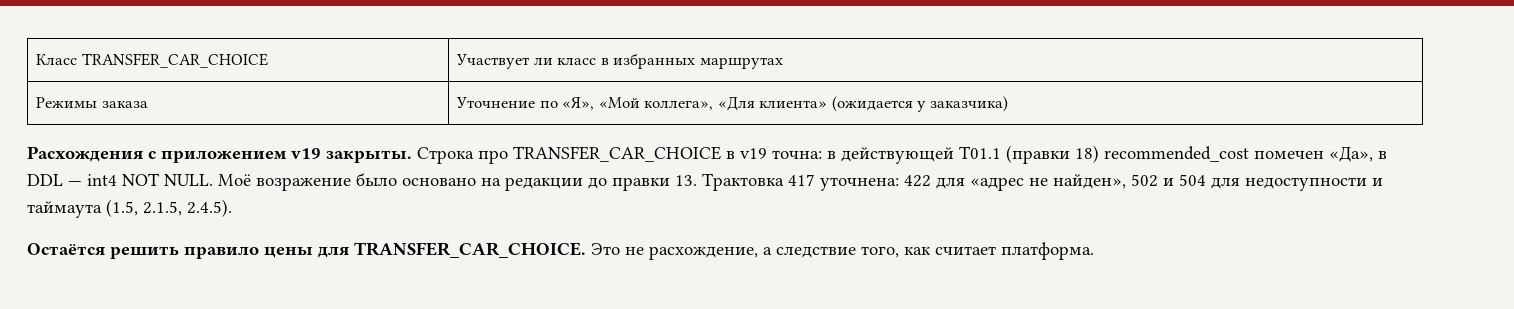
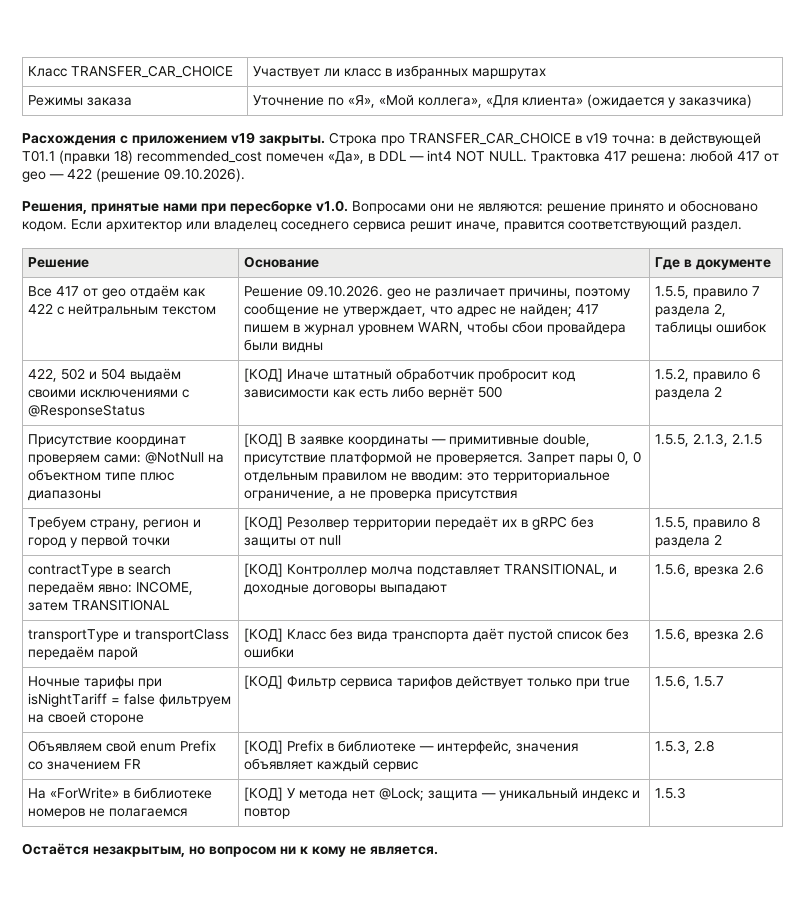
- Моё возражение было основано на редакции до правки 13. Трактовка 417 уточнена: 422 для «адрес не найден», 502 и 504 для недоступности и таймаута (1.5, 2.1.5, 2.4.5).
- Остаётся решить правило цены для TRANSFER_CAR_CHOICE. Это не расхождение, а следствие того, как считает платформа.
+ Трактовка 417 решена: любой 417 от geo — 422 (решение 09.10.2026).
+ Решения, принятые нами при пересборке v1.0. Вопросами они не являются: решение принято и обосновано кодом. Если архитектор или владелец соседнего сервиса решит иначе, правится соответствующий раздел.
+ Решение | Основание | Где в документе
+ Все 417 от geo отдаём как 422 с нейтральным текстом | Решение 09.10.2026. geo не различает причины, поэтому сообщение не утверждает, что адрес не найден; 417 пишем в журнал уровнем WARN, чтобы сбои провайдера были видны | 1.5.5, правило 7 раздела 2, таблицы ошибок
+ 422, 502 и 504 выдаём своими исключениями с @ResponseStatus | [КОД] Иначе штатный обработчик пробросит код зависимости как есть либо вернёт 500 | 1.5.2, правило 6 раздела 2
+ Присутствие координат проверяем сами: @NotNull на объектном типе плюс диапазоны | [КОД] В заявке координаты — примитивные double, присутствие платформой не проверяется. Запрет пары 0, 0 отдельным правилом не вводим: это территориальное ограничение, а не проверка присутствия | 1.5.5, 2.1.3, 2.1.5
+ Требуем страну, регион и город у первой точки | [КОД] Резолвер территории передаёт их в gRPC без защиты от null | 1.5.5, правило 8 раздела 2
+ contractType в search передаём явно: INCOME, затем TRANSITIONAL | [КОД] Контроллер молча подставляет TRANSITIONAL, и доходные договоры выпадают | 1.5.6, врезка 2.6
+ transportType и transportClass передаём парой | [КОД] Класс без вида транспорта даёт пустой список без ошибки | 1.5.6, врезка 2.6
+ Ночные тарифы при isNightTariff = false фильтруем на своей стороне | [КОД] Фильтр сервиса тарифов действует только при true | 1.5.6, 1.5.7
+ Объявляем свой enum Prefix со значением FR | [КОД] Prefix в библиотеке — интерфейс, значения объявляет каждый сервис | 1.5.3, 2.8
+ На «ForWrite» в библиотеке номеров не полагаемся | [КОД] У метода нет @Lock; защита — уникальный индекс и повтор | 1.5.3
+ Остаётся незакрытым, но вопросом ни к кому не является.

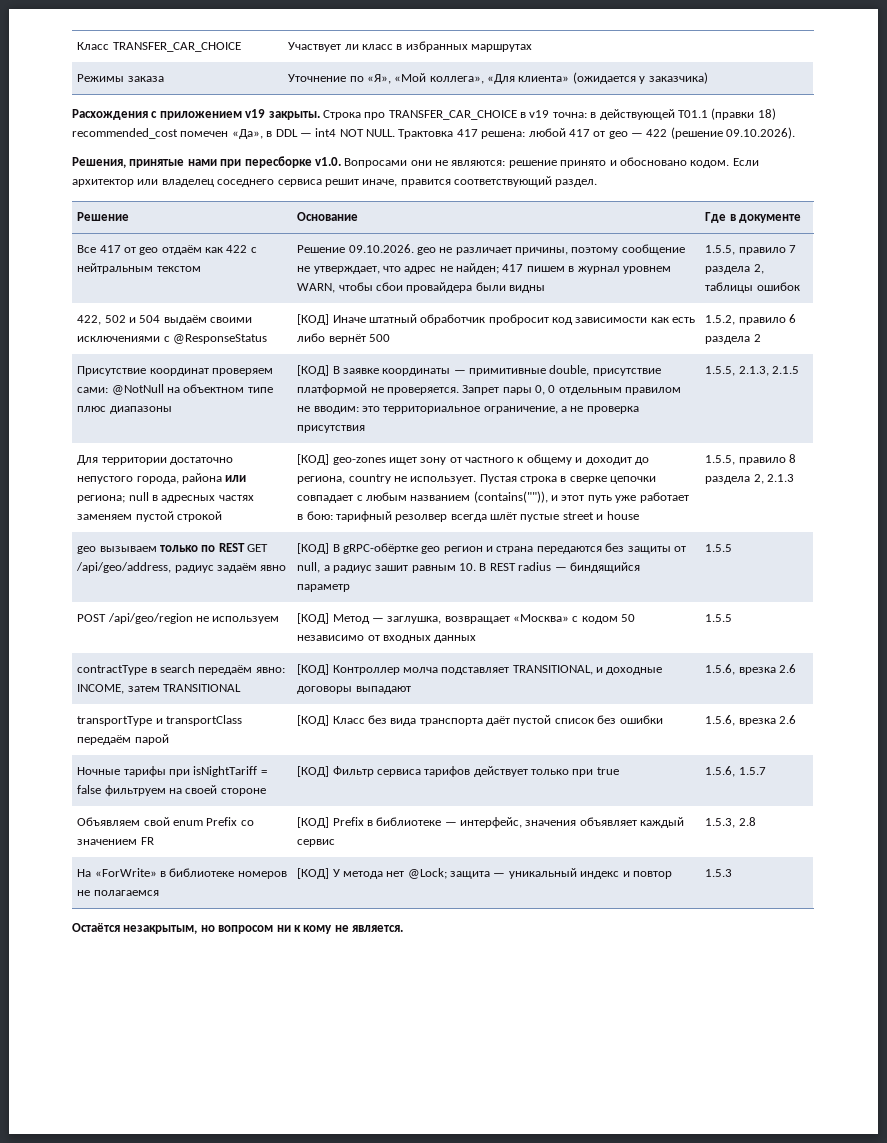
- Требуем страну, регион и город у первой точки | [КОД] Резолвер территории передаёт их в gRPC без защиты от null | 1.5.5, правило 8 раздела 2
+ Для территории достаточно непустого города, района или региона; null в адресных частях заменяем пустой строкой | [КОД] geo-zones ищет зону от частного к общему и доходит до региона, country не использует. Пустая строка в сверке цепочки совпадает с любым названием (contains("")), и этот путь уже работает в бою: тарифный резолвер всегда шлёт пустые street и house | 1.5.5, правило 8 раздела 2, 2.1.3
+ geo вызываем только по REST GET /api/geo/address, радиус задаём явно | [КОД] В gRPC-обёртке geo регион и страна передаются без защиты от null, а радиус зашит равным 10. В REST radius — биндящийся параметр | 1.5.5
+ POST /api/geo/region не используем | [КОД] Метод — заглушка, возвращает «Москва» с кодом 50 независимо от входных данных | 1.5.5

